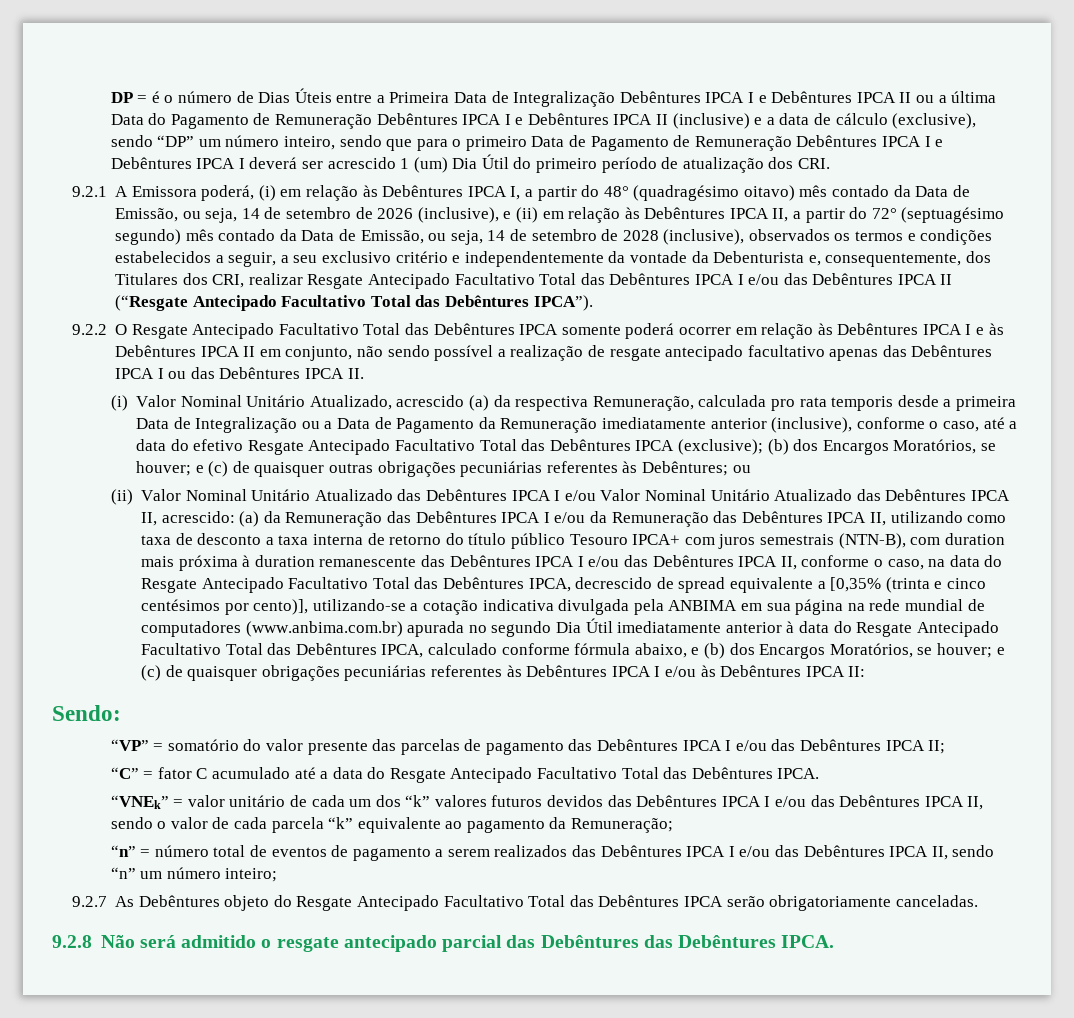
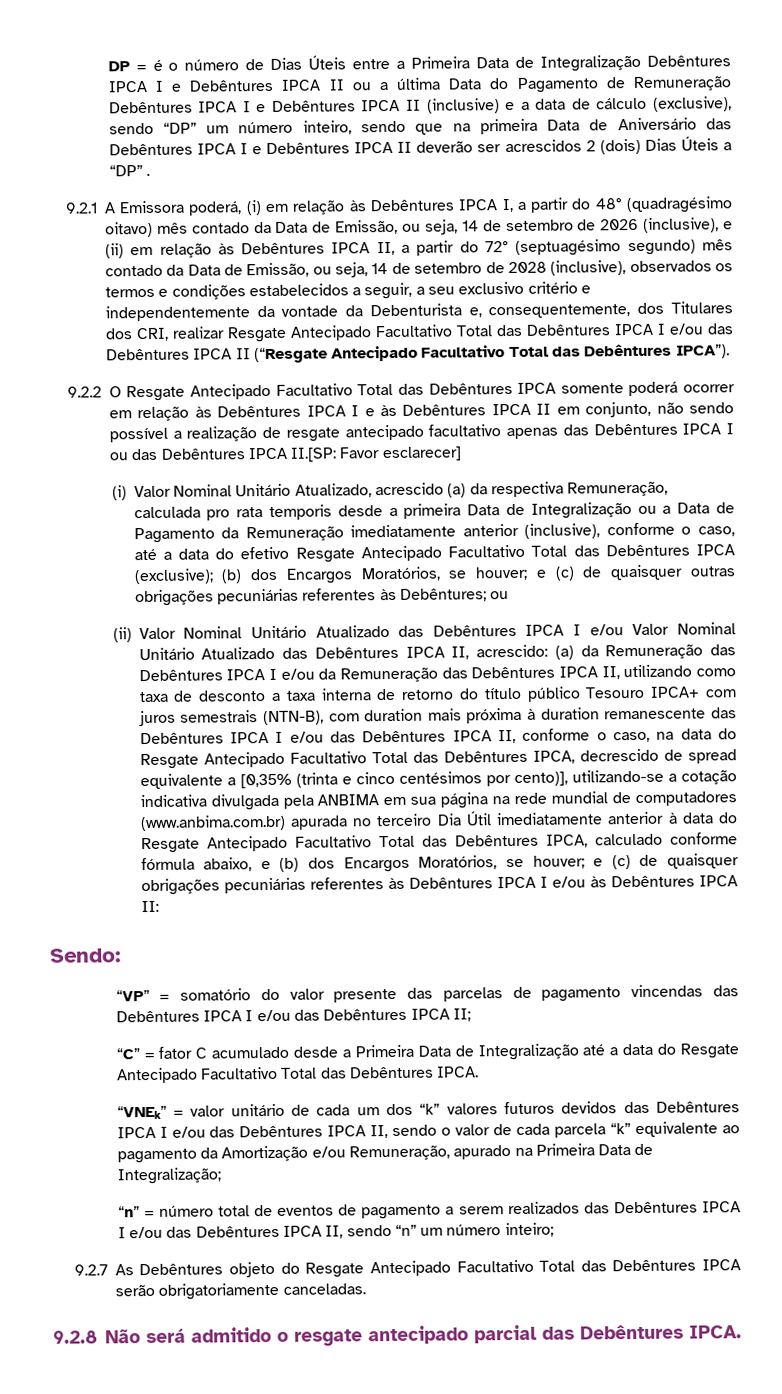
- DP = é o número de Dias Úteis entre a Primeira Data de Integralização Debêntures IPCA I e Debêntures IPCA II ou a última Data do Pagamento de Remuneração Debêntures IPCA I e Debêntures IPCA II (inclusive) e a data de cálculo (exclusive), sendo “DP” um número inteiro, sendo que para o primeiro Data de Pagamento de Remuneração Debêntures IPCA I e Debêntures IPCA I deverá ser acrescido 1 (um) Dia Útil do primeiro período de atualização dos CRI.
+ DP = é o número de Dias Úteis entre a Primeira Data de Integralização Debêntures IPCA I e Debêntures IPCA II ou a última Data do Pagamento de Remuneração Debêntures IPCA I e Debêntures IPCA II (inclusive) e a data de cálculo (exclusive), sendo “DP” um número inteiro, sendo que na primeira Data de Aniversário das Debêntures IPCA I e Debêntures IPCA II deverão ser acrescidos 2 (dois) Dias Úteis a “DP” .
- 9.2.2 O Resgate Antecipado Facultativo Total das Debêntures IPCA somente poderá ocorrer em relação às Debêntures IPCA I e às Debêntures IPCA II em conjunto, não sendo possível a realização de resgate antecipado facultativo apenas das Debêntures IPCA I ou das Debêntures IPCA II.
+ 9.2.2 O Resgate Antecipado Facultativo Total das Debêntures IPCA somente poderá ocorrer em relação às Debêntures IPCA I e às Debêntures IPCA II em conjunto, não sendo possível a realização de resgate antecipado facultativo apenas das Debêntures IPCA I ou das Debêntures IPCA II.[SP: Favor esclarecer]
- (a) da Remuneração das Debêntures IPCA I e/ou da Remuneração das Debêntures IPCA II, utilizando como taxa de desconto a taxa interna de retorno do título público Tesouro IPCA+ com juros semestrais (NTN-B), com duration mais próxima à duration remanescente das Debêntures IPCA I e/ou das Debêntures IPCA II, conforme o caso, na data do Resgate Antecipado Facultativo Total das Debêntures IPCA, decrescido de spread equivalente a [0,35% (trinta e cinco centésimos por cento)], utilizando-se a cotação indicativa divulgada pela ANBIMA em sua página na rede mundial de computadores (www.anbima.com.br) apurada no segundo Dia Útil imediatamente anterior à data do Resgate Antecipado Facultativo Total das Debêntures IPCA, calculado conforme fórmula abaixo, e (b) dos Encargos Moratórios, se houver;
+ (a) da Remuneração das Debêntures IPCA I e/ou da Remuneração das Debêntures IPCA II, utilizando como taxa de desconto a taxa interna de retorno do título público Tesouro IPCA+ com juros semestrais (NTN-B), com duration mais próxima à duration remanescente das Debêntures IPCA I e/ou das Debêntures IPCA II, conforme o caso, na data do Resgate Antecipado Facultativo Total das Debêntures IPCA, decrescido de spread equivalente a [0,35% (trinta e cinco centésimos por cento)], utilizando-se a cotação indicativa divulgada pela ANBIMA em sua página na rede mundial de computadores (www.anbima.com.br) apurada no terceiro Dia Útil imediatamente anterior à data do Resgate Antecipado Facultativo Total das Debêntures IPCA, calculado conforme fórmula abaixo, e (b) dos Encargos Moratórios, se houver;
- “VP” = somatório do valor presente das parcelas de pagamento das Debêntures IPCA I e/ou das Debêntures IPCA II;
+ “VP” = somatório do valor presente das parcelas de pagamento vincendas das Debêntures IPCA I e/ou das Debêntures IPCA II;
- “C” = fator C acumulado até a data do Resgate Antecipado Facultativo Total das Debêntures IPCA.
+ “C” = fator C acumulado desde a Primeira Data de Integralização até a data do Resgate Antecipado Facultativo Total das Debêntures IPCA.
- “VNEk” = valor unitário de cada um dos “k” valores futuros devidos das Debêntures IPCA I e/ou das Debêntures IPCA II, sendo o valor de cada parcela “k” equivalente ao pagamento da Remuneração;
+ “VNEk” = valor unitário de cada um dos “k” valores futuros devidos das Debêntures IPCA I e/ou das Debêntures IPCA II, sendo o valor de cada parcela “k” equivalente ao pagamento da Amortização e/ou Remuneração, apurado na Primeira Data de Integralização;
- 9.2.8 Não será admitido o resgate antecipado parcial das Debêntures das Debêntures IPCA.
+ 9.2.8 Não será admitido o resgate antecipado parcial das Debêntures IPCA.

